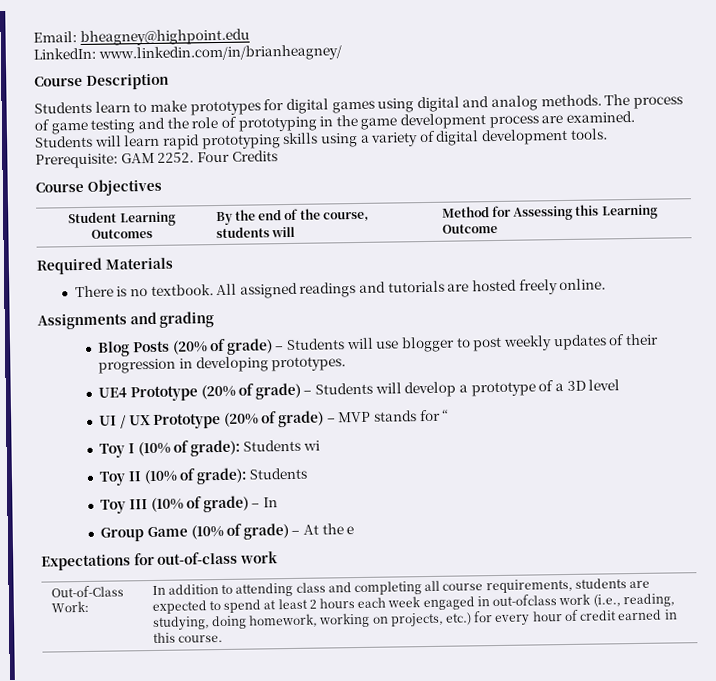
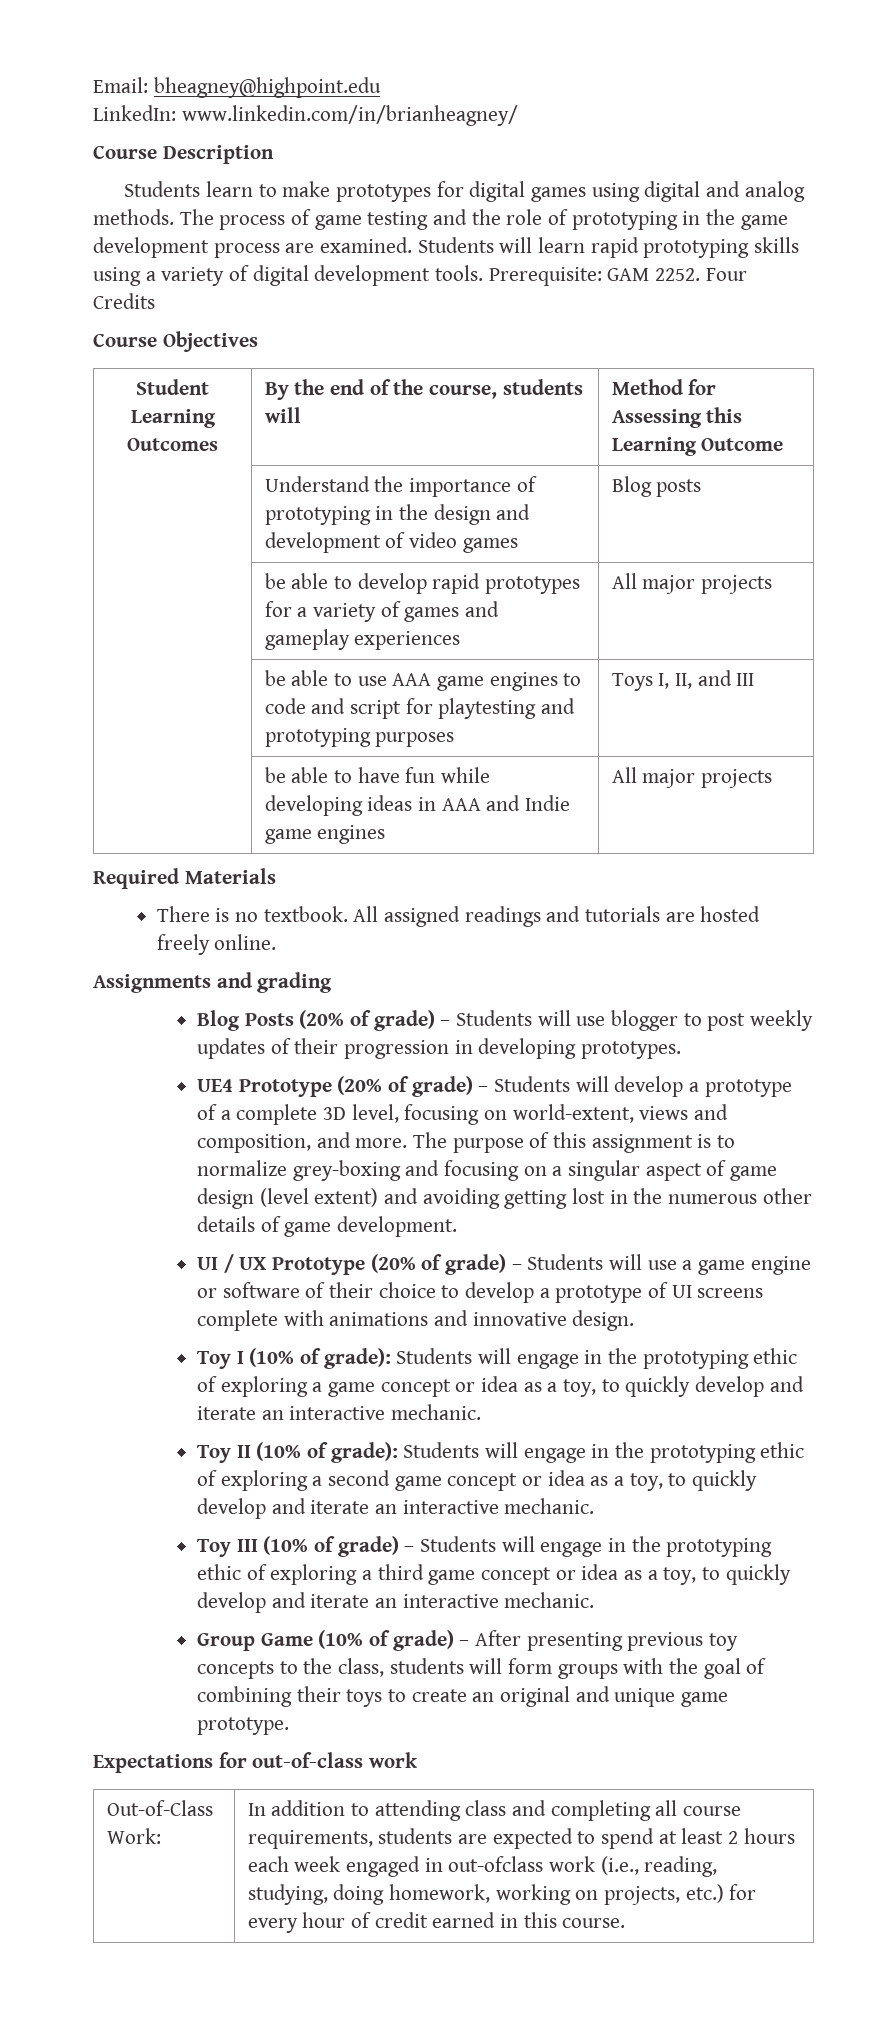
+ | Understand the importance of prototyping in the design and development of video games | Blog posts
+ | be able to develop rapid prototypes for a variety of games and gameplay experiences | All major projects
+ | be able to use AAA game engines to code and script for playtesting and prototyping purposes | Toys I, II, and III
+ | be able to have fun while developing ideas in AAA and Indie game engines | All major projects
- UE4 Prototype (20% of grade) – Students will develop a prototype of a 3D level
+ UE4 Prototype (20% of grade) – Students will develop a prototype of a complete 3D level, focusing on world-extent, views and composition, and more. The purpose of this assignment is to normalize grey-boxing and focusing on a singular aspect of game design (level extent) and avoiding getting lost in the numerous other details of game development.
- UI / UX Prototype (20% of grade) – MVP stands for “
+ UI / UX Prototype (20% of grade) – Students will use a game engine or software of their choice to develop a prototype of UI screens complete with animations and innovative design.
- Toy I (10% of grade): Students wi
+ Toy I (10% of grade): Students will engage in the prototyping ethic of exploring a game concept or idea as a toy, to quickly develop and iterate an interactive mechanic.
- Toy II (10% of grade): Students
+ Toy II (10% of grade): Students will engage in the prototyping ethic of exploring a second game concept or idea as a toy, to quickly develop and iterate an interactive mechanic.
- Toy III (10% of grade) – In
+ Toy III (10% of grade) – Students will engage in the prototyping ethic of exploring a third game concept or idea as a toy, to quickly develop and iterate an interactive mechanic.
- Group Game (10% of grade) – At the e
+ Group Game (10% of grade) – After presenting previous toy concepts to the class, students will form groups with the goal of combining their toys to create an original and unique game prototype.

